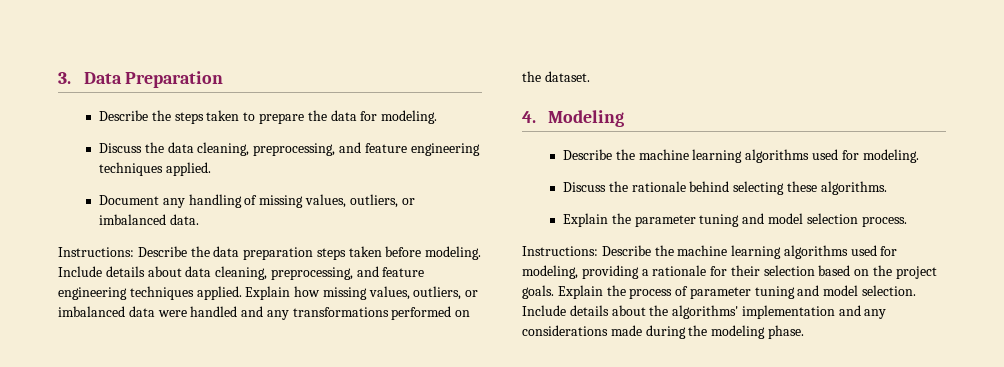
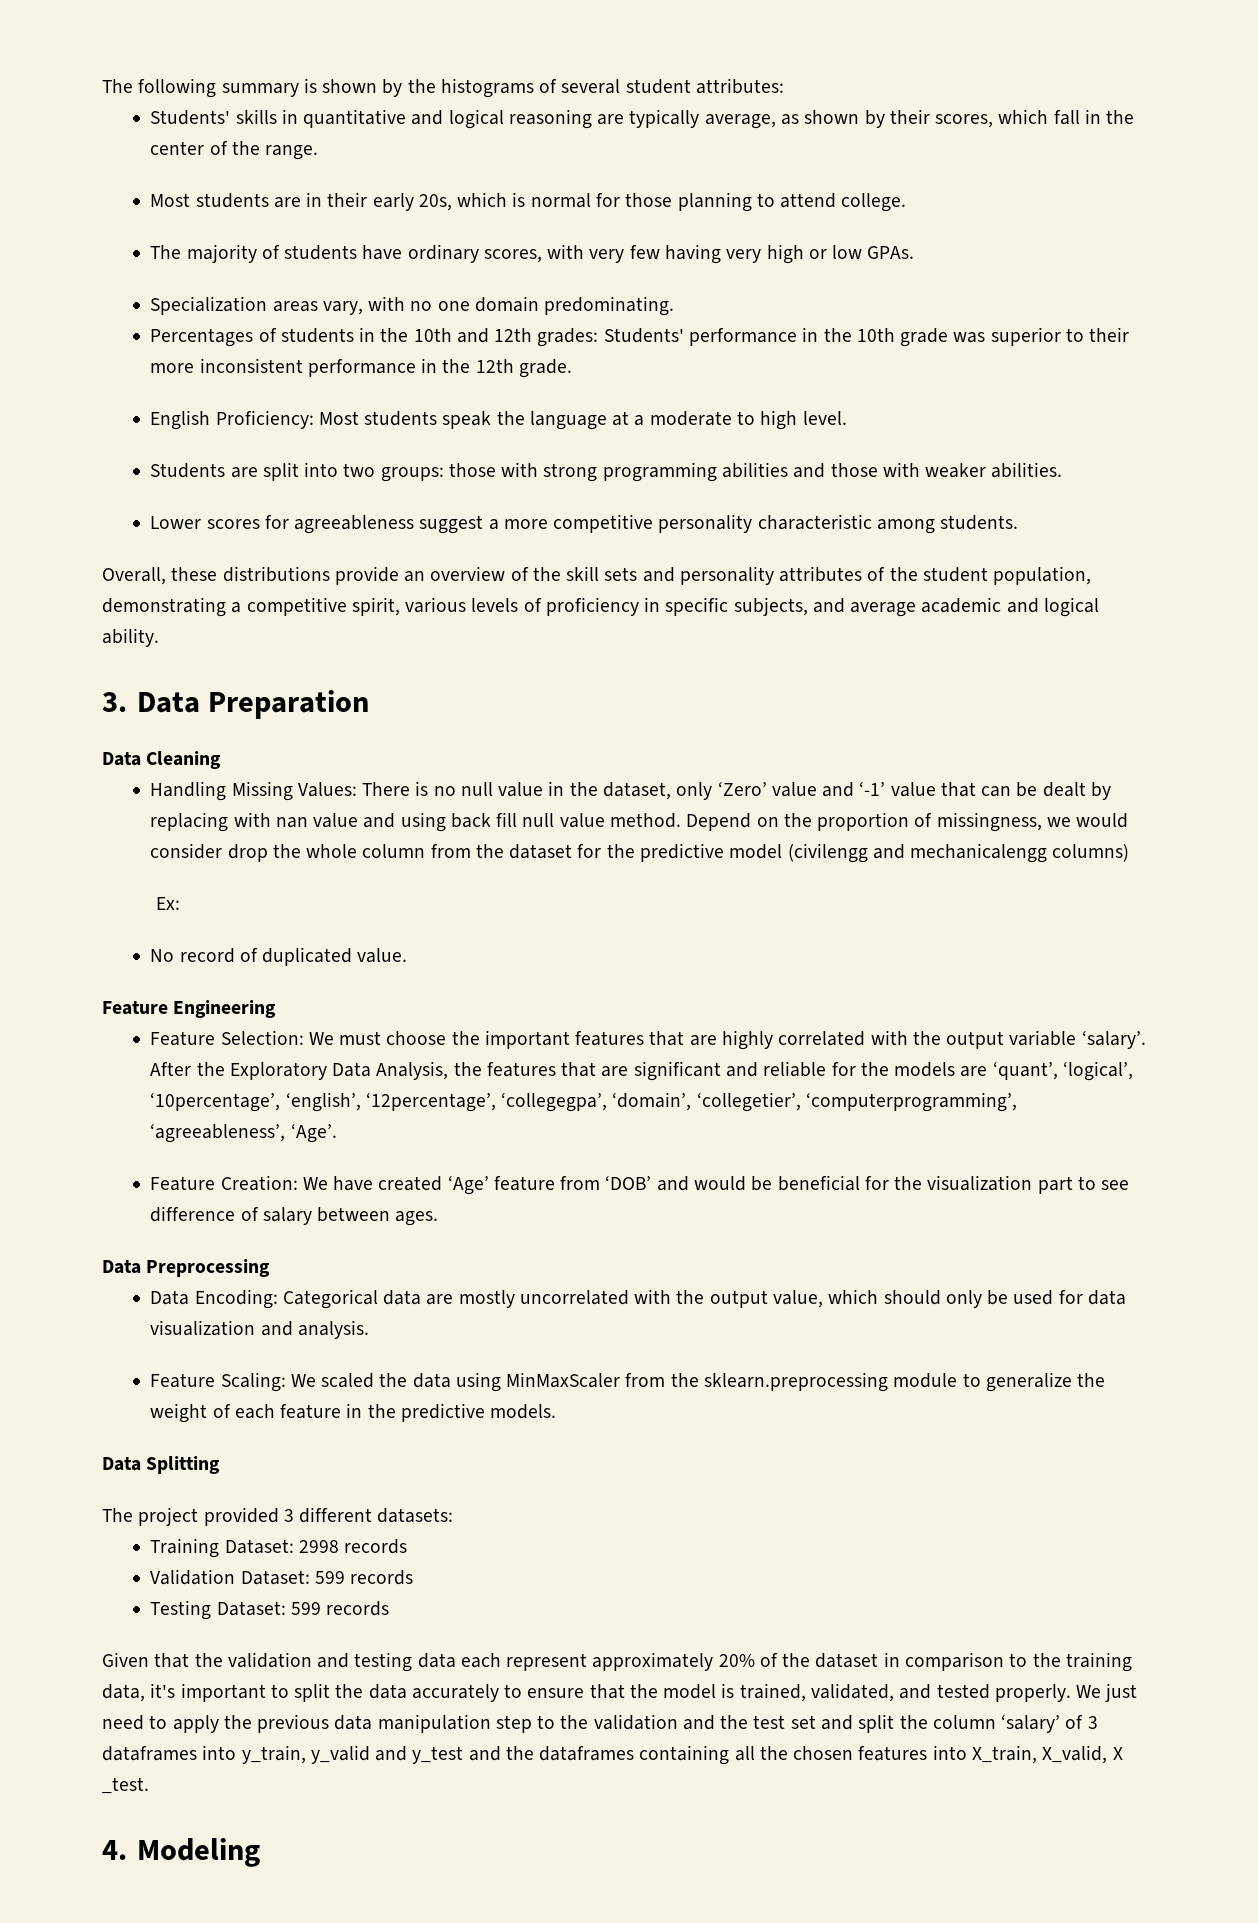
+ The following summary is shown by the histograms of several student attributes:
+ Students' skills in quantitative and logical reasoning are typically average, as shown by their scores, which fall in the center of the range.
+ Most students are in their early 20s, which is normal for those planning to attend college.
+ The majority of students have ordinary scores, with very few having very high or low GPAs.
+ Specialization areas vary, with no one domain predominating.
+ Percentages of students in the 10th and 12th grades: Students' performance in the 10th grade was superior to their more inconsistent performance in the 12th grade.
+ English Proficiency: Most students speak the language at a moderate to high level.
+ Students are split into two groups: those with strong programming abilities and those with weaker abilities.
+ Lower scores for agreeableness suggest a more competitive personality characteristic among students.
+ Overall, these distributions provide an overview of the skill sets and personality attributes of the student population, demonstrating a competitive spirit, various levels of proficiency in specific subjects, and average academic and logical ability.
  3. Data Preparation
- Describe the steps taken to prepare the data for modeling.
- Discuss the data cleaning, preprocessing, and feature engineering techniques applied.
- Document any handling of missing values, outliers, or imbalanced data.
- Instructions: Describe the data preparation steps taken before modeling. Include details about data cleaning, preprocessing, and feature engineering techniques applied. Explain how missing values, outliers, or imbalanced data were handled and any transformations performed on the dataset.
+ Data Cleaning
+ Handling Missing Values: There is no null value in the dataset, only ‘Zero’ value and ‘-1’ value that can be dealt by replacing with nan value and using back fill null value method. Depend on the proportion of missingness, we would consider drop the whole column from the dataset for the predictive model (civilengg and mechanicalengg columns)
+ Ex:
+ No record of duplicated value.
+ Feature Engineering
+ Feature Selection: We must choose the important features that are highly correlated with the output variable ‘salary’. After the Exploratory Data Analysis, the features that are significant and reliable for the models are ‘quant’, ‘logical’, ‘10percentage’, ‘english’, ‘12percentage’, ‘collegegpa’, ‘domain’, ‘collegetier’, ‘computerprogramming’, ‘agreeableness’, ‘Age’.
+ Feature Creation: We have created ‘Age’ feature from ‘DOB’ and would be beneficial for the visualization part to see difference of salary between ages.
+ Data Preprocessing
+ Data Encoding: Categorical data are mostly uncorrelated with the output value, which should only be used for data visualization and analysis.
+ Feature Scaling: We scaled the data using MinMaxScaler from the sklearn.preprocessing module to generalize the weight of each feature in the predictive models.
+ Data Splitting
+ The project provided 3 different datasets:
+ Training Dataset: 2998 records
+ Validation Dataset: 599 records
+ Testing Dataset: 599 records
+ Given that the validation and testing data each represent approximately 20% of the dataset in comparison to the training data, it's important to split the data accurately to ensure that the model is trained, validated, and tested properly. We just need to apply the previous data manipulation step to the validation and the test set and split the column ‘salary’ of 3 dataframes into y_train, y_valid and y_test and the dataframes containing all the chosen features into X_train, X_valid, X _test.
  4. Modeling
- Describe the machine learning algorithms used for modeling.
- Discuss the rationale behind selecting these algorithms.
- Explain the parameter tuning and model selection process.
- Instructions: Describe the machine learning algorithms used for modeling, providing a rationale for their selection based on the project goals. Explain the process of parameter tuning and model selection. Include details about the algorithms' implementation and any considerations made during the modeling phase.

